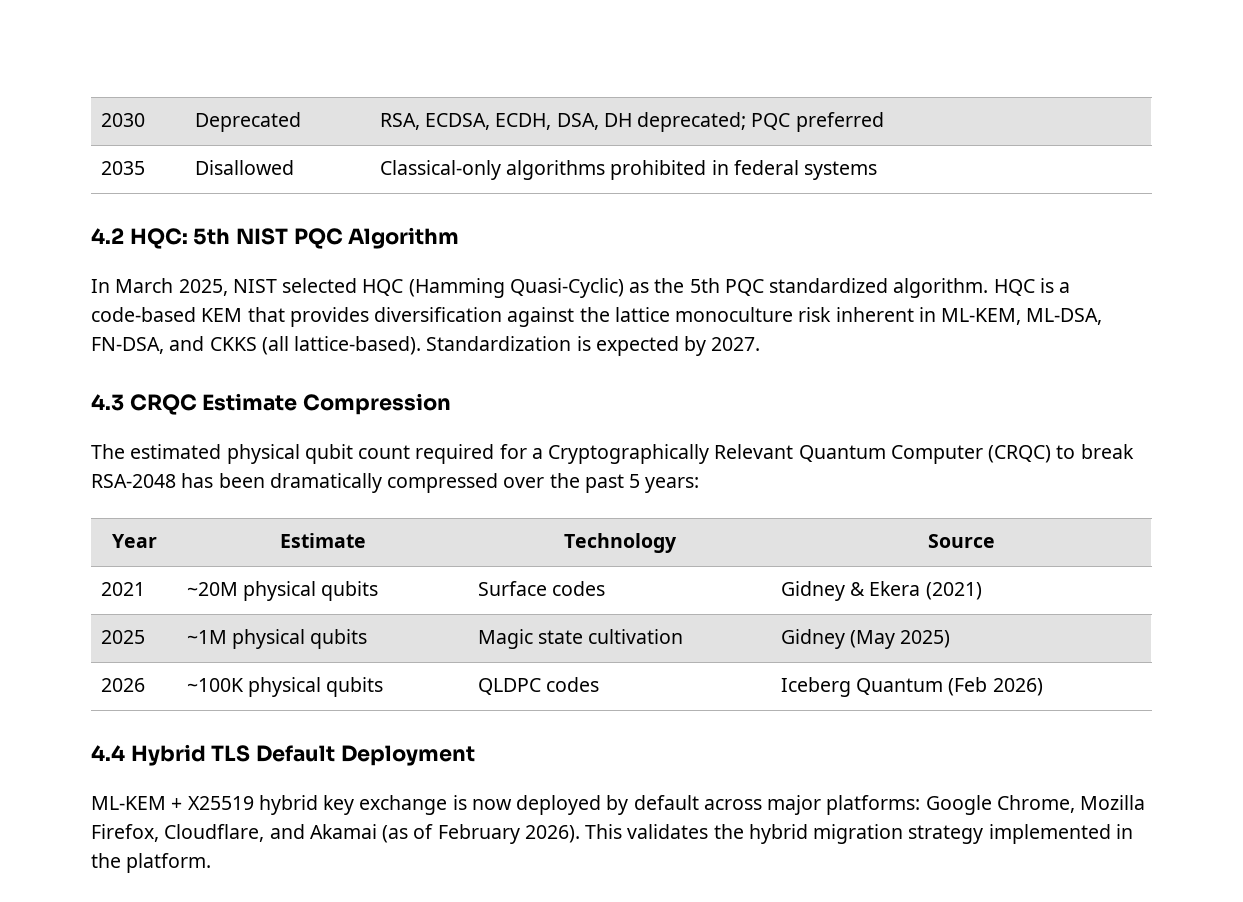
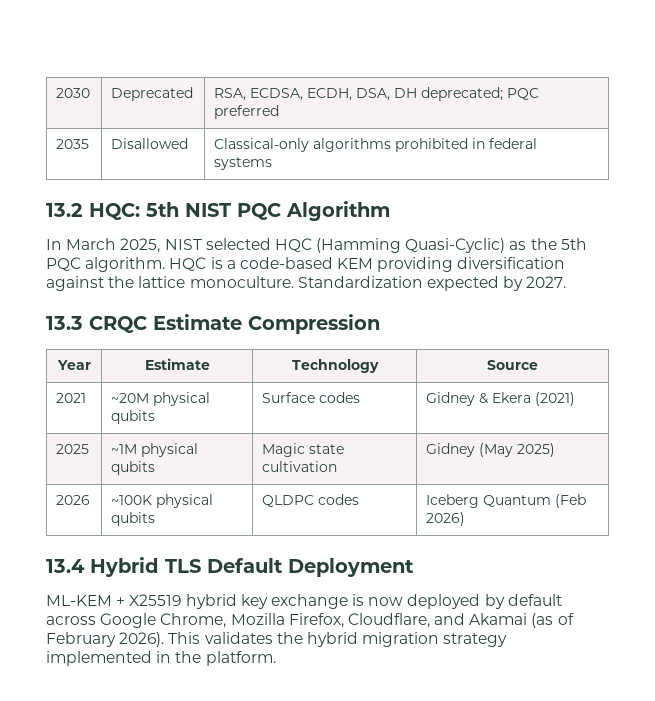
- 4.2 HQC: 5th NIST PQC Algorithm
+ 13.2 HQC: 5th NIST PQC Algorithm
- In March 2025, NIST selected HQC (Hamming Quasi-Cyclic) as the 5th PQC standardized algorithm.
+ In March 2025, NIST selected HQC (Hamming Quasi-Cyclic) as the 5th PQC algorithm.
- HQC is a code-based KEM that provides diversification against the lattice monoculture risk inherent in ML-KEM, ML-DSA, FN-DSA, and CKKS (all lattice-based). Standardization is expected by 2027.
+ HQC is a code-based KEM providing diversification against the lattice monoculture. Standardization expected by 2027.
- 4.3 CRQC Estimate Compression
+ 13.3 CRQC Estimate Compression
- The estimated physical qubit count required for a Cryptographically Relevant Quantum Computer (CRQC) to break RSA-2048 has been dramatically compressed over the past 5 years:
- 4.4 Hybrid TLS Default Deployment
+ 13.4 Hybrid TLS Default Deployment
- ML-KEM + X25519 hybrid key exchange is now deployed by default across major platforms: Google Chrome, Mozilla Firefox, Cloudflare, and Akamai (as of February 2026).
+ ML-KEM + X25519 hybrid key exchange is now deployed by default across Google Chrome, Mozilla Firefox, Cloudflare, and Akamai (as of February 2026).

